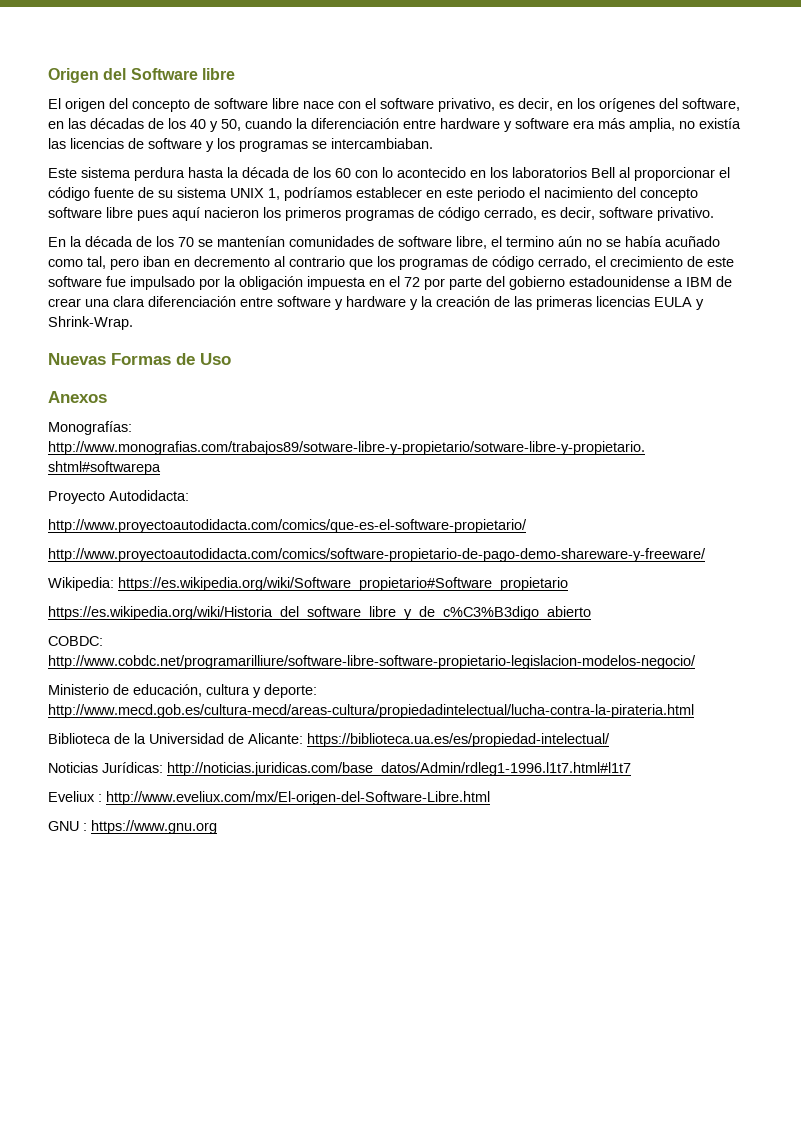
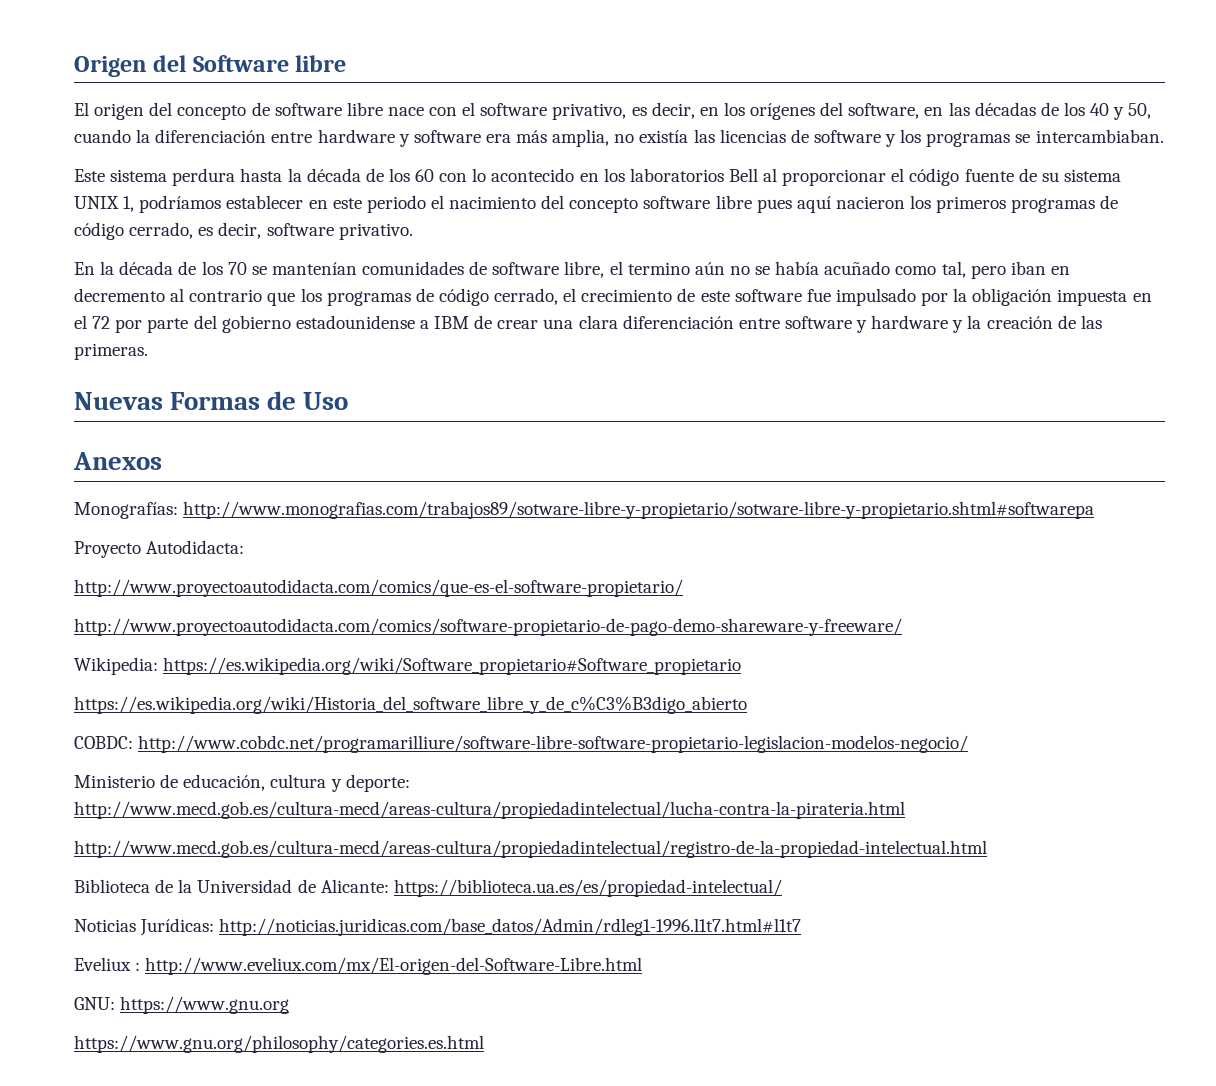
- En la década de los 70 se mantenían comunidades de software libre, el termino aún no se había acuñado como tal, pero iban en decremento al contrario que los programas de código cerrado, el crecimiento de este software fue impulsado por la obligación impuesta en el 72 por parte del gobierno estadounidense a IBM de crear una clara diferenciación entre software y hardware y la creación de las primeras licencias EULA y Shrink-Wrap.
+ En la década de los 70 se mantenían comunidades de software libre, el termino aún no se había acuñado como tal, pero iban en decremento al contrario que los programas de código cerrado, el crecimiento de este software fue impulsado por la obligación impuesta en el 72 por parte del gobierno estadounidense a IBM de crear una clara diferenciación entre software y hardware y la creación de las primeras.
+ http://www.mecd.gob.es/cultura-mecd/areas-cultura/propiedadintelectual/registro-de-la-propiedad-intelectual.html
- GNU : https://www.gnu.org
+ GNU: https://www.gnu.org
+ https://www.gnu.org/philosophy/categories.es.html

